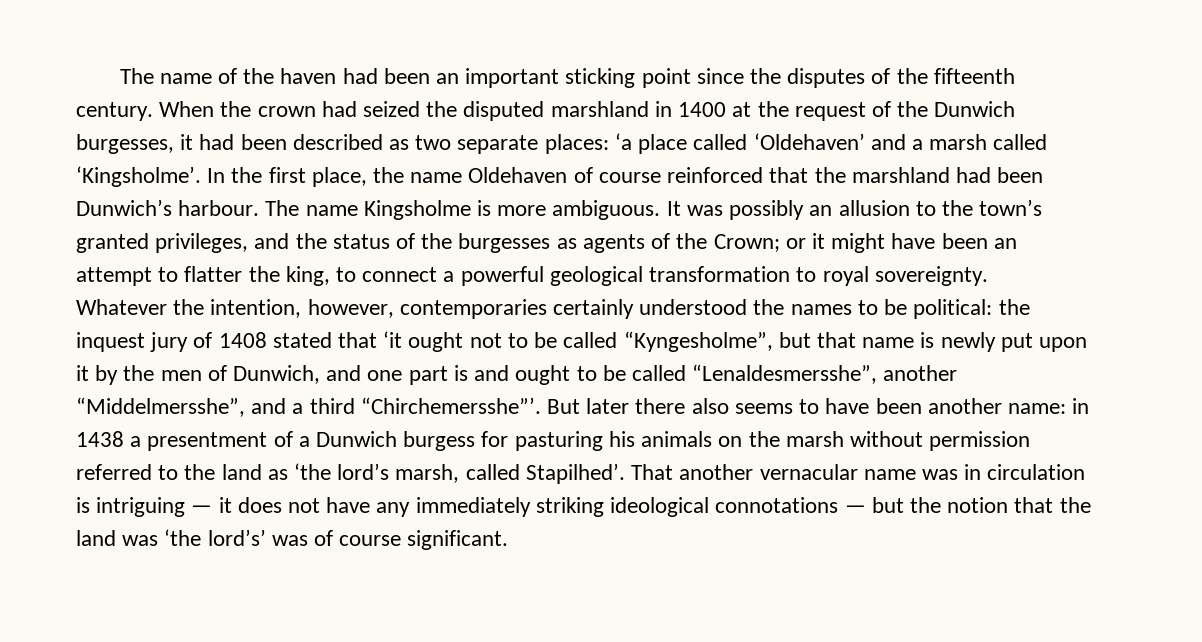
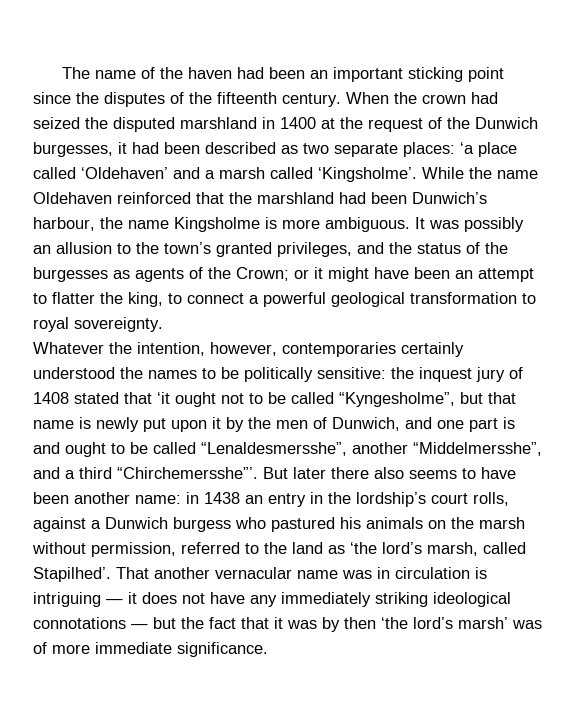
- In the first place, the name Oldehaven of course reinforced that the marshland had been Dunwich’s harbour. The name Kingsholme is more ambiguous.
+ While the name Oldehaven reinforced that the marshland had been Dunwich’s harbour, the name Kingsholme is more ambiguous.
- Whatever the intention, however, contemporaries certainly understood the names to be political: the inquest jury of 1408 stated that ‘it ought not to be called “Kyngesholme”, but that name is newly put upon it by the men of Dunwich, and one part is and ought to be called “Lenaldesmersshe”, another “Middelmersshe”, and a third “Chirchemersshe”’.
+ Whatever the intention, however, contemporaries certainly understood the names to be politically sensitive: the inquest jury of 1408 stated that ‘it ought not to be called “Kyngesholme”, but that name is newly put upon it by the men of Dunwich, and one part is and ought to be called “Lenaldesmersshe”, another “Middelmersshe”, and a third “Chirchemersshe”’.
- But later there also seems to have been another name: in 1438 a presentment of a Dunwich burgess for pasturing his animals on the marsh without permission referred to the land as ‘the lord’s marsh, called Stapilhed’.
+ But later there also seems to have been another name: in 1438 an entry in the lordship’s court rolls, against a Dunwich burgess who pastured his animals on the marsh without permission, referred to the land as ‘the lord’s marsh, called Stapilhed’.
- That another vernacular name was in circulation is intriguing — it does not have any immediately striking ideological connotations — but the notion that the land was ‘the lord’s’ was of course significant.
+ That another vernacular name was in circulation is intriguing — it does not have any immediately striking ideological connotations — but the fact that it was by then ‘the lord’s marsh’ was of more immediate significance.

